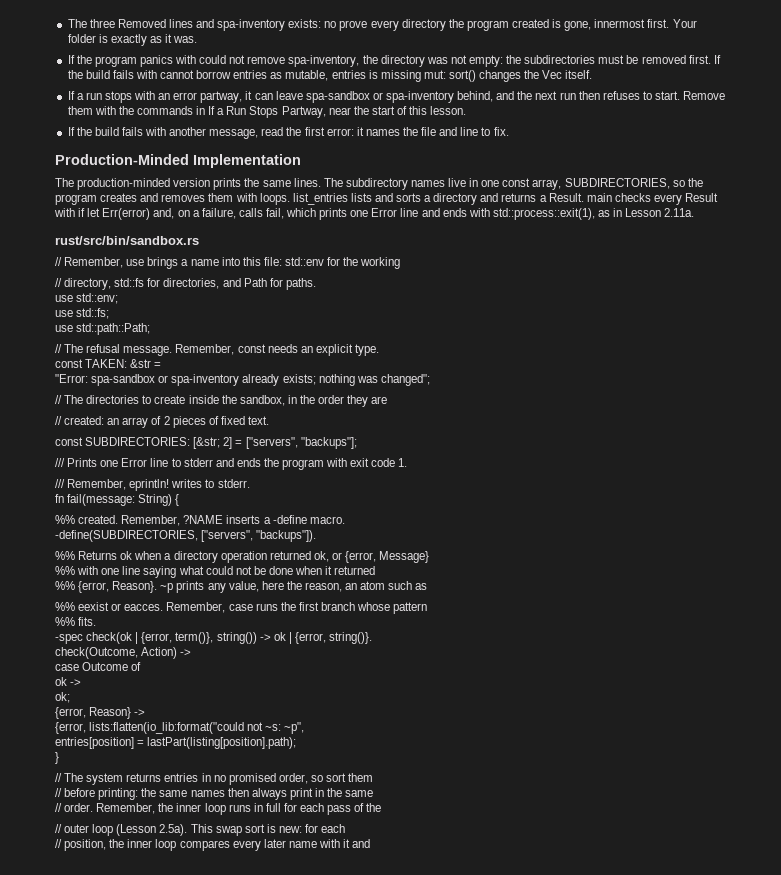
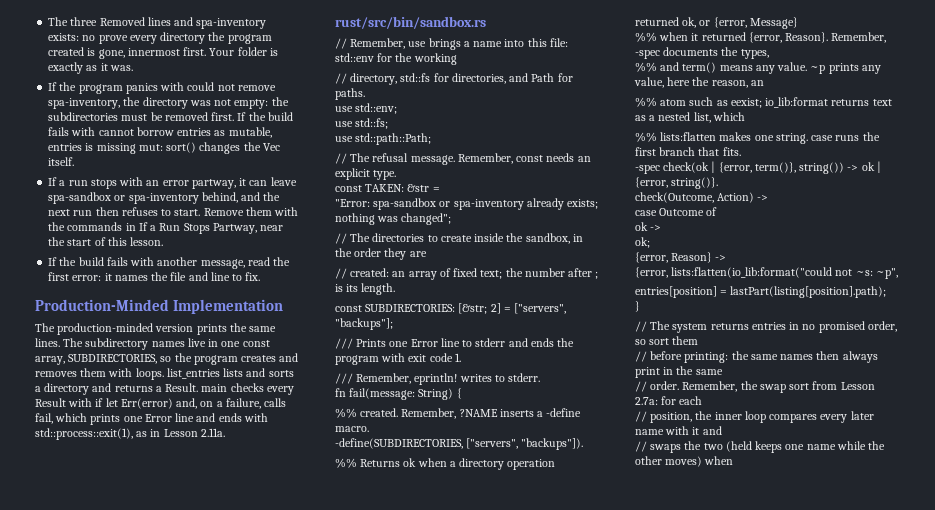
- // created: an array of 2 pieces of fixed text.
+ // created: an array of fixed text; the number after ; is its length.
- %% with one line saying what could not be done when it returned
- %% {error, Reason}.
+ %% when it returned {error, Reason}. Remember, -spec documents the types,
+ %% and term() means any value.
- ~p prints any value, here the reason, an atom such as
- %% eexist or eacces. Remember, case runs the first branch whose pattern
- %% fits.
+ ~p prints any value, here the reason, an
+ %% atom such as eexist; io_lib:format returns text as a nested list, which
+ %% lists:flatten makes one string. case runs the first branch that fits.
- Remember, the inner loop runs in full for each pass of the
- // outer loop (Lesson 2.5a). This swap sort is new: for each
+ Remember, the swap sort from Lesson 2.7a: for each
+ // swaps the two (held keeps one name while the other moves) when

